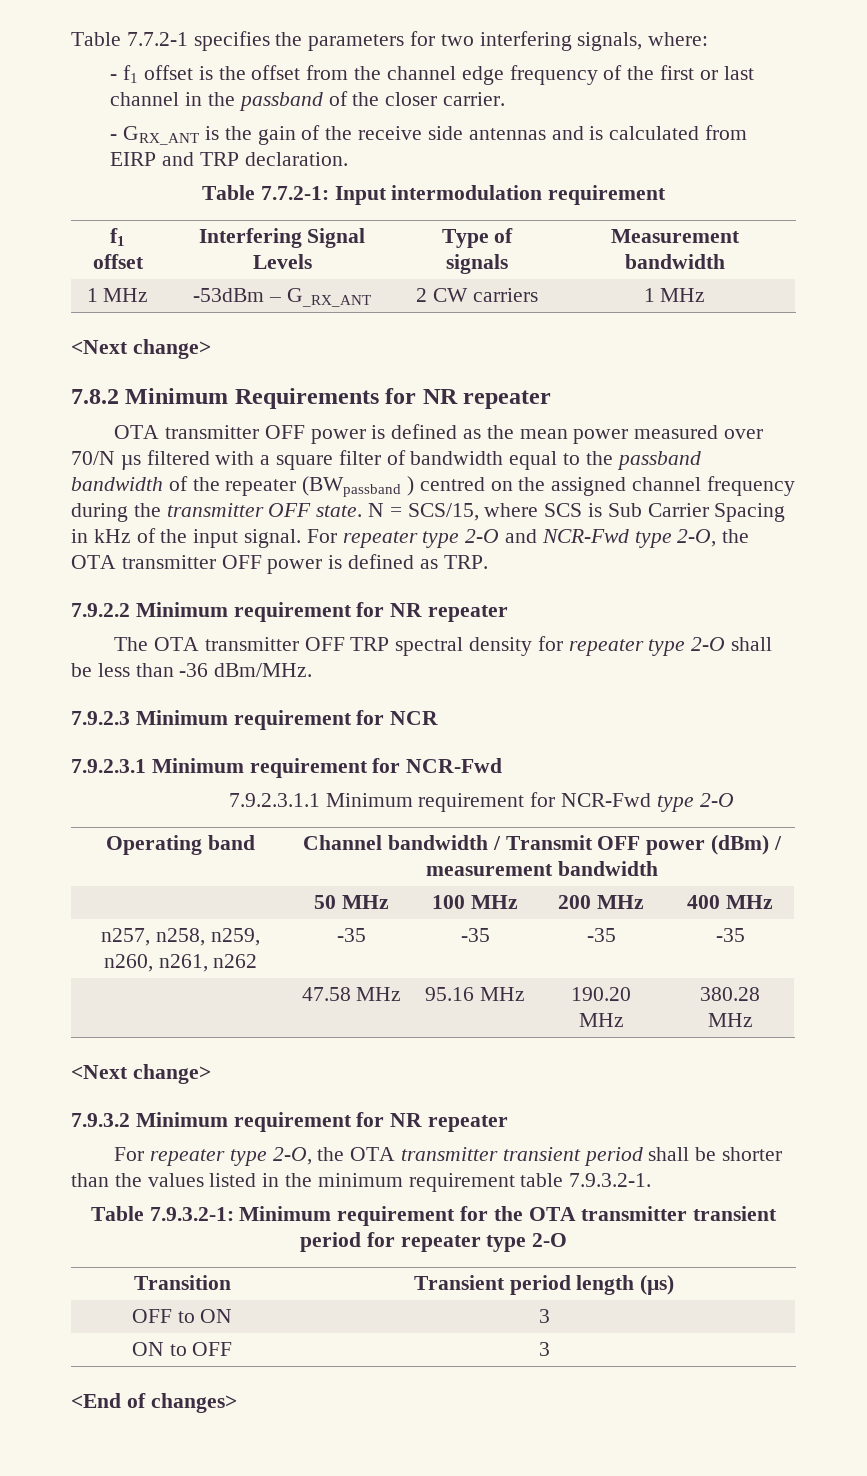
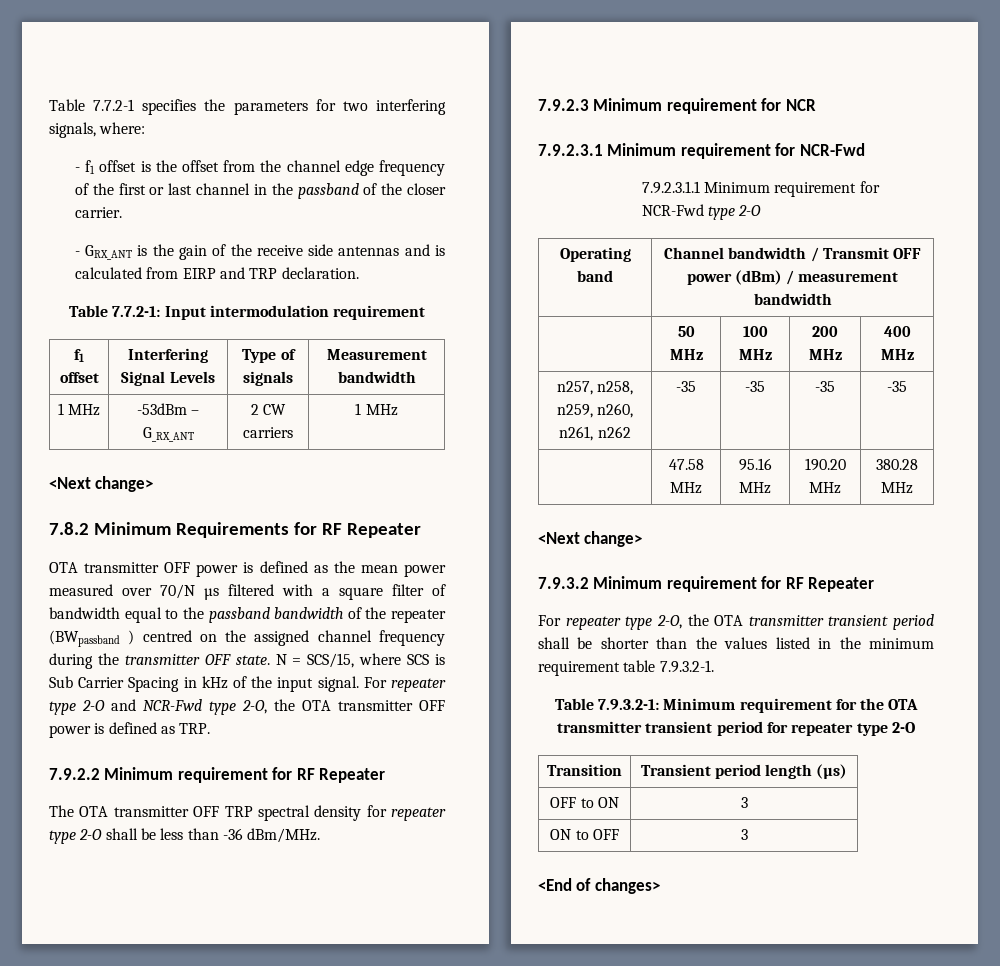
- 7.8.2 Minimum Requirements for NR repeater
+ 7.8.2 Minimum Requirements for RF Repeater
- 7.9.2.2 Minimum requirement for NR repeater
+ 7.9.2.2 Minimum requirement for RF Repeater
- 7.9.3.2 Minimum requirement for NR repeater
+ 7.9.3.2 Minimum requirement for RF Repeater

